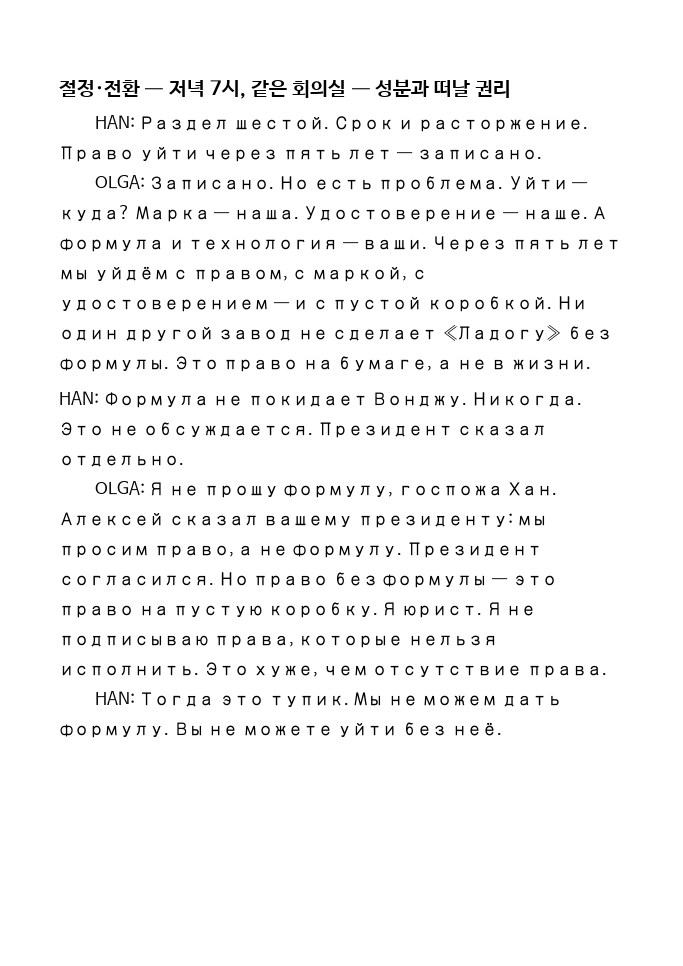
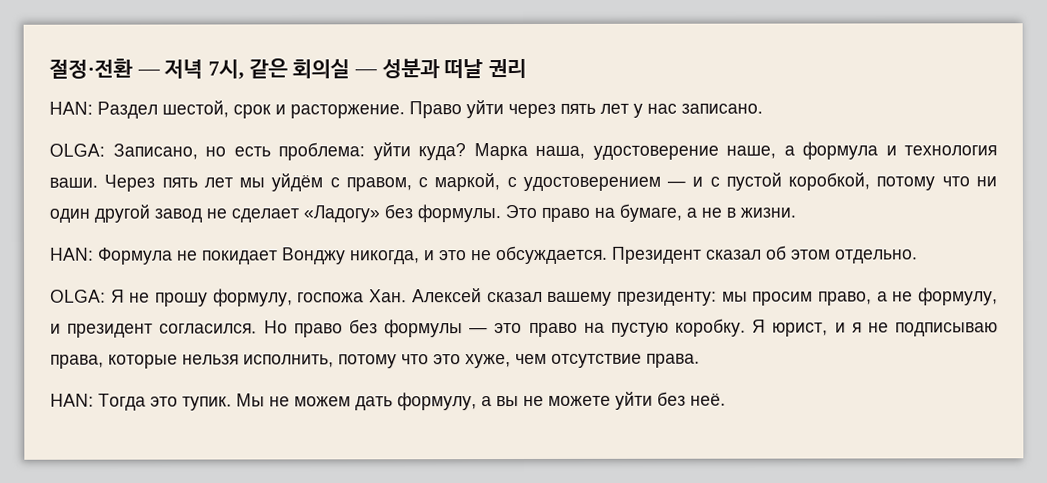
- HAN: Раздел шестой. Срок и расторжение.
+ HAN: Раздел шестой, срок и расторжение.
- Право уйти через пять лет — записано.
+ Право уйти через пять лет у нас записано.
- OLGA: Записано. Но есть проблема. Уйти — куда? Марка — наша. Удостоверение — наше. А формула и технология — ваши.
+ OLGA: Записано, но есть проблема: уйти куда? Марка наша, удостоверение наше, а формула и технология ваши.
- Через пять лет мы уйдём с правом, с маркой, с удостоверением — и с пустой коробкой. Ни один другой завод не сделает «Ладогу» без формулы.
+ Через пять лет мы уйдём с правом, с маркой, с удостоверением — и с пустой коробкой, потому что ни один другой завод не сделает «Ладогу» без формулы.
- HAN: Формула не покидает Вонджу. Никогда. Это не обсуждается.
+ HAN: Формула не покидает Вонджу никогда, и это не обсуждается.
- Президент сказал отдельно.
+ Президент сказал об этом отдельно.
- OLGA: Я не прошу формулу, госпожа Хан. Алексей сказал вашему президенту: мы просим право, а не формулу. Президент согласился.
+ OLGA: Я не прошу формулу, госпожа Хан. Алексей сказал вашему президенту: мы просим право, а не формулу, и президент согласился.
- Я юрист. Я не подписываю права, которые нельзя исполнить. Это хуже, чем отсутствие права.
+ Я юрист, и я не подписываю права, которые нельзя исполнить, потому что это хуже, чем отсутствие права.
- Мы не можем дать формулу. Вы не можете уйти без неё.
+ Мы не можем дать формулу, а вы не можете уйти без неё.

